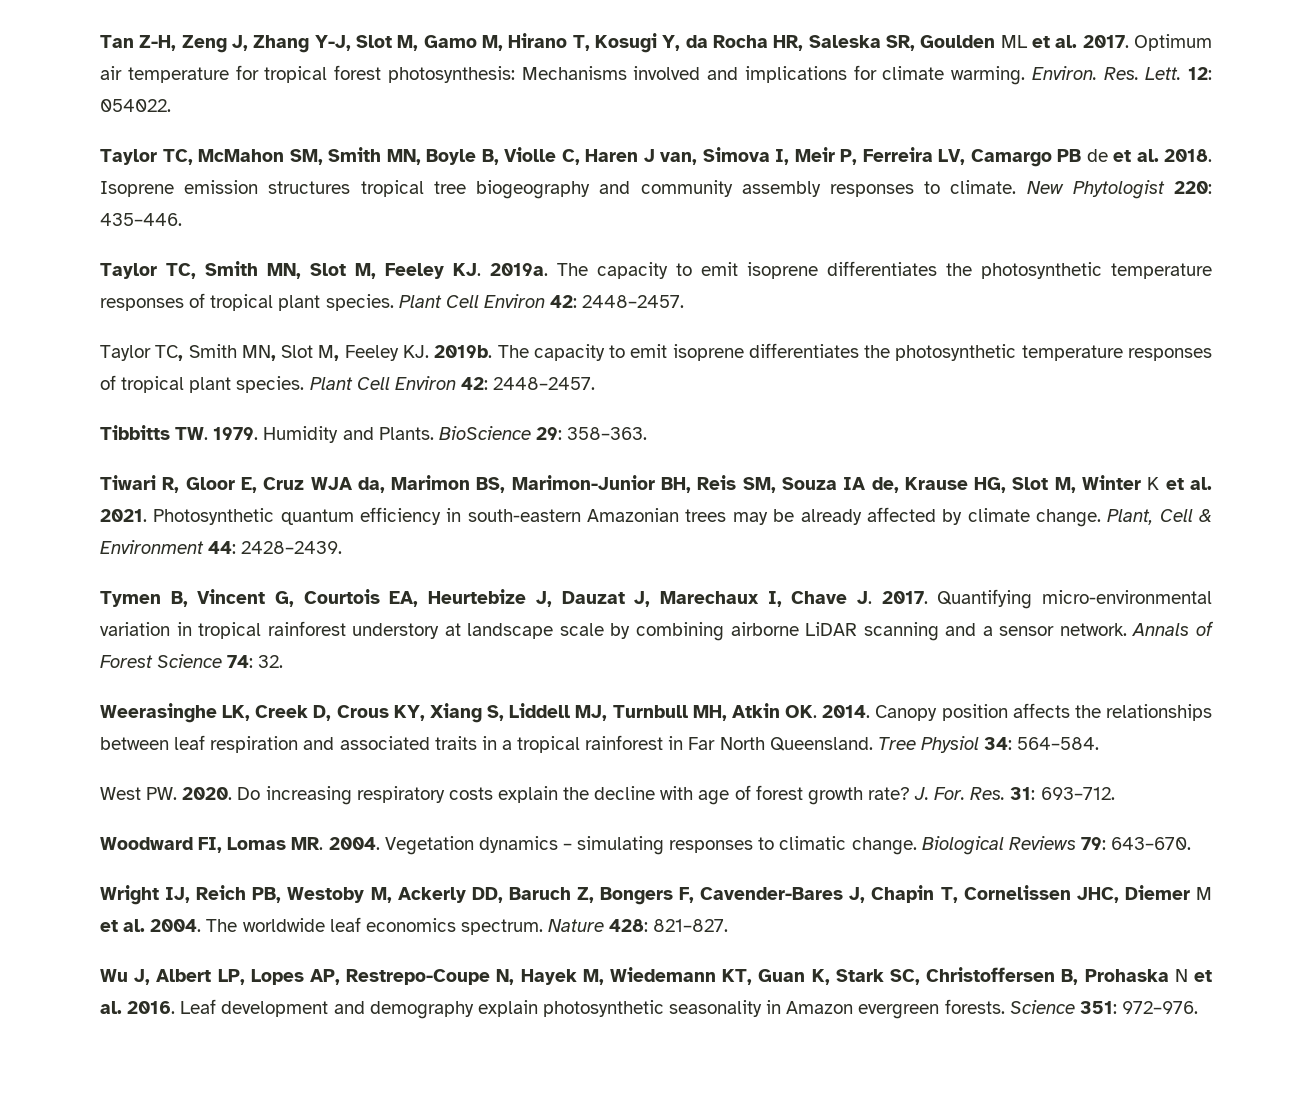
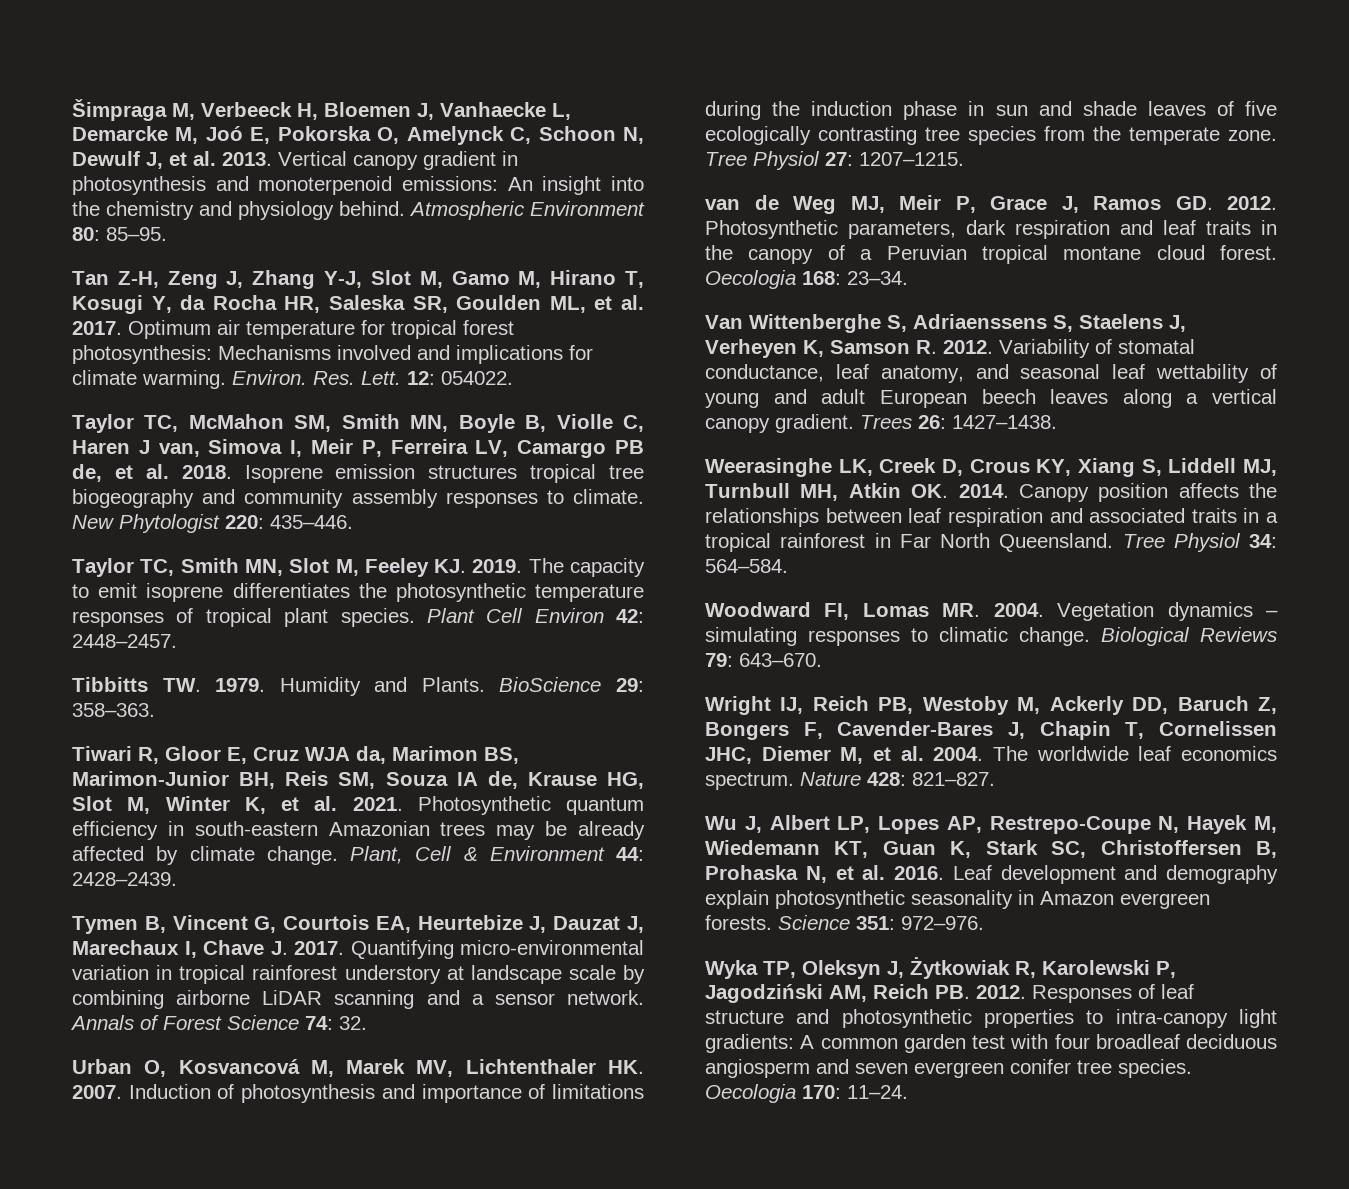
+ Šimpraga M, Verbeeck H, Bloemen J, Vanhaecke L, Demarcke M, Joó E, Pokorska O, Amelynck C, Schoon N, Dewulf J, et al. 2013. Vertical canopy gradient in photosynthesis and monoterpenoid emissions: An insight into the chemistry and physiology behind. Atmospheric Environment 80: 85–95.
- Tan Z-H, Zeng J, Zhang Y-J, Slot M, Gamo M, Hirano T, Kosugi Y, da Rocha HR, Saleska SR, Goulden ML et al. 2017.
+ Tan Z-H, Zeng J, Zhang Y-J, Slot M, Gamo M, Hirano T, Kosugi Y, da Rocha HR, Saleska SR, Goulden ML, et al. 2017.
- Taylor TC, McMahon SM, Smith MN, Boyle B, Violle C, Haren J van, Simova I, Meir P, Ferreira LV, Camargo PB de et al. 2018.
+ Taylor TC, McMahon SM, Smith MN, Boyle B, Violle C, Haren J van, Simova I, Meir P, Ferreira LV, Camargo PB de, et al. 2018.
- Taylor TC, Smith MN, Slot M, Feeley KJ. 2019a. The capacity to emit isoprene differentiates the photosynthetic temperature responses of tropical plant species. Plant Cell Environ 42: 2448–2457.
- Taylor TC, Smith MN, Slot M, Feeley KJ. 2019b.
+ Taylor TC, Smith MN, Slot M, Feeley KJ. 2019.
- Tiwari R, Gloor E, Cruz WJA da, Marimon BS, Marimon-Junior BH, Reis SM, Souza IA de, Krause HG, Slot M, Winter K et al. 2021.
+ Tiwari R, Gloor E, Cruz WJA da, Marimon BS, Marimon-Junior BH, Reis SM, Souza IA de, Krause HG, Slot M, Winter K, et al. 2021.
+ Urban O, Kosvancová M, Marek MV, Lichtenthaler HK. 2007. Induction of photosynthesis and importance of limitations during the induction phase in sun and shade leaves of five ecologically contrasting tree species from the temperate zone. Tree Physiol 27: 1207–1215.
+ van de Weg MJ, Meir P, Grace J, Ramos GD. 2012. Photosynthetic parameters, dark respiration and leaf traits in the canopy of a Peruvian tropical montane cloud forest. Oecologia 168: 23–34.
+ Van Wittenberghe S, Adriaenssens S, Staelens J, Verheyen K, Samson R. 2012. Variability of stomatal conductance, leaf anatomy, and seasonal leaf wettability of young and adult European beech leaves along a vertical canopy gradient. Trees 26: 1427–1438.
- West PW. 2020. Do increasing respiratory costs explain the decline with age of forest growth rate? J. For. Res. 31: 693–712.
- Wright IJ, Reich PB, Westoby M, Ackerly DD, Baruch Z, Bongers F, Cavender-Bares J, Chapin T, Cornelissen JHC, Diemer M et al. 2004.
+ Wright IJ, Reich PB, Westoby M, Ackerly DD, Baruch Z, Bongers F, Cavender-Bares J, Chapin T, Cornelissen JHC, Diemer M, et al. 2004.
- Wu J, Albert LP, Lopes AP, Restrepo-Coupe N, Hayek M, Wiedemann KT, Guan K, Stark SC, Christoffersen B, Prohaska N et al. 2016.
+ Wu J, Albert LP, Lopes AP, Restrepo-Coupe N, Hayek M, Wiedemann KT, Guan K, Stark SC, Christoffersen B, Prohaska N, et al. 2016.
+ Wyka TP, Oleksyn J, Żytkowiak R, Karolewski P, Jagodziński AM, Reich PB. 2012. Responses of leaf structure and photosynthetic properties to intra-canopy light gradients: A common garden test with four broadleaf deciduous angiosperm and seven evergreen conifer tree species. Oecologia 170: 11–24.

